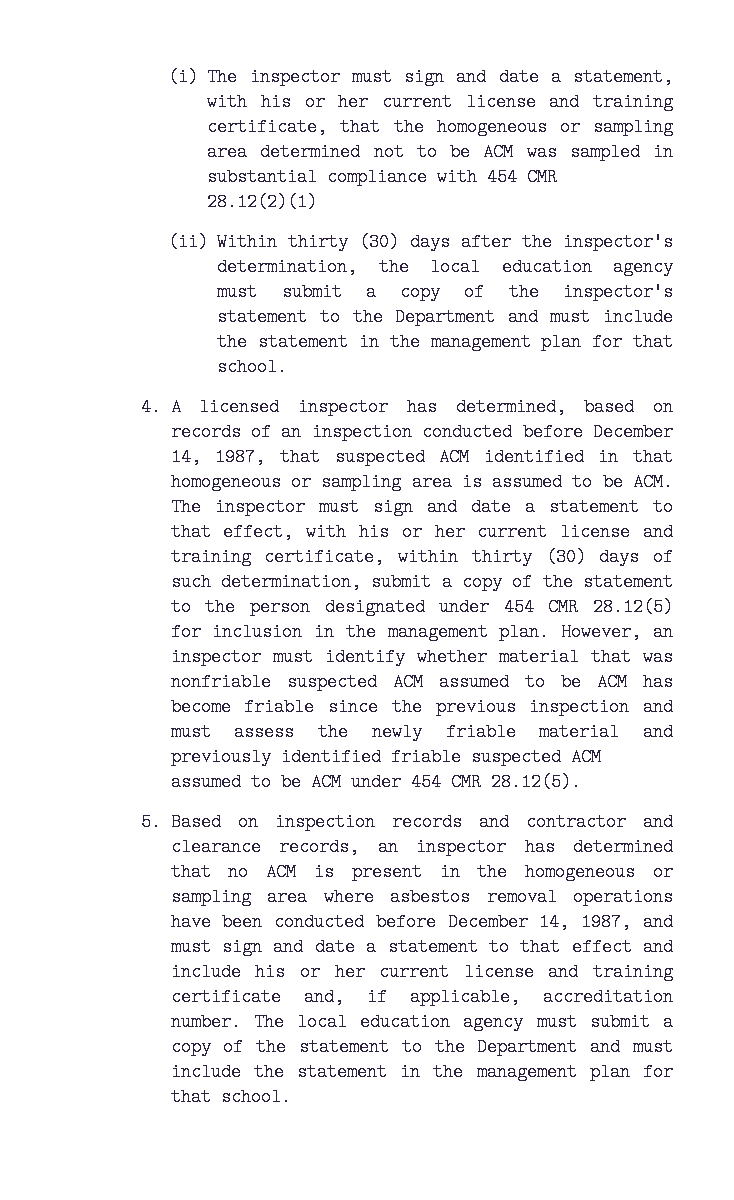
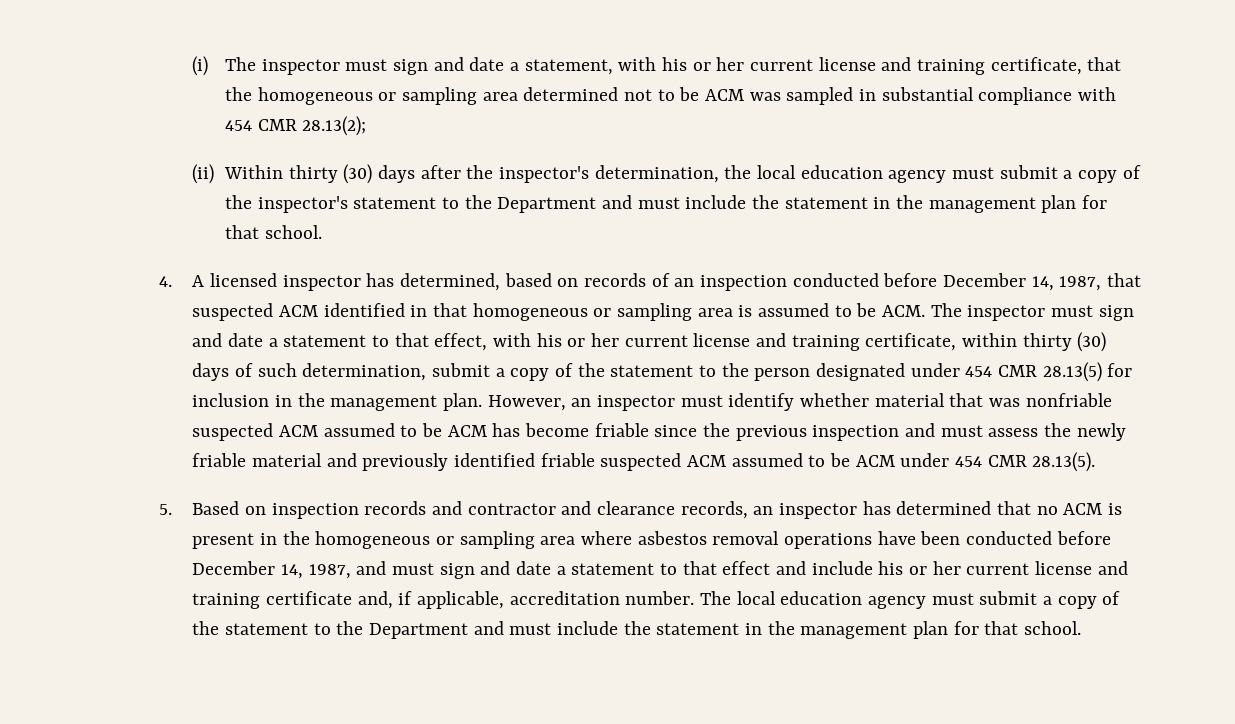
- (i) The inspector must sign and date a statement, with his or her current license and training certificate, that the homogeneous or sampling area determined not to be ACM was sampled in substantial compliance with 454 CMR 28.12(2)(1)
+ (i) The inspector must sign and date a statement, with his or her current license and training certificate, that the homogeneous or sampling area determined not to be ACM was sampled in substantial compliance with 454 CMR 28.13(2);
- 4. A licensed inspector has determined, based on records of an inspection conducted before December 14, 1987, that suspected ACM identified in that homogeneous or sampling area is assumed to be ACM. The inspector must sign and date a statement to that effect, with his or her current license and training certificate, within thirty (30) days of such determination, submit a copy of the statement to the person designated under 454 CMR 28.12(5) for inclusion in the management plan.
+ 4. A licensed inspector has determined, based on records of an inspection conducted before December 14, 1987, that suspected ACM identified in that homogeneous or sampling area is assumed to be ACM. The inspector must sign and date a statement to that effect, with his or her current license and training certificate, within thirty (30) days of such determination, submit a copy of the statement to the person designated under 454 CMR 28.13(5) for inclusion in the management plan.
- However, an inspector must identify whether material that was nonfriable suspected ACM assumed to be ACM has become friable since the previous inspection and must assess the newly friable material and previously identified friable suspected ACM assumed to be ACM under 454 CMR 28.12(5).
+ However, an inspector must identify whether material that was nonfriable suspected ACM assumed to be ACM has become friable since the previous inspection and must assess the newly friable material and previously identified friable suspected ACM assumed to be ACM under 454 CMR 28.13(5).

